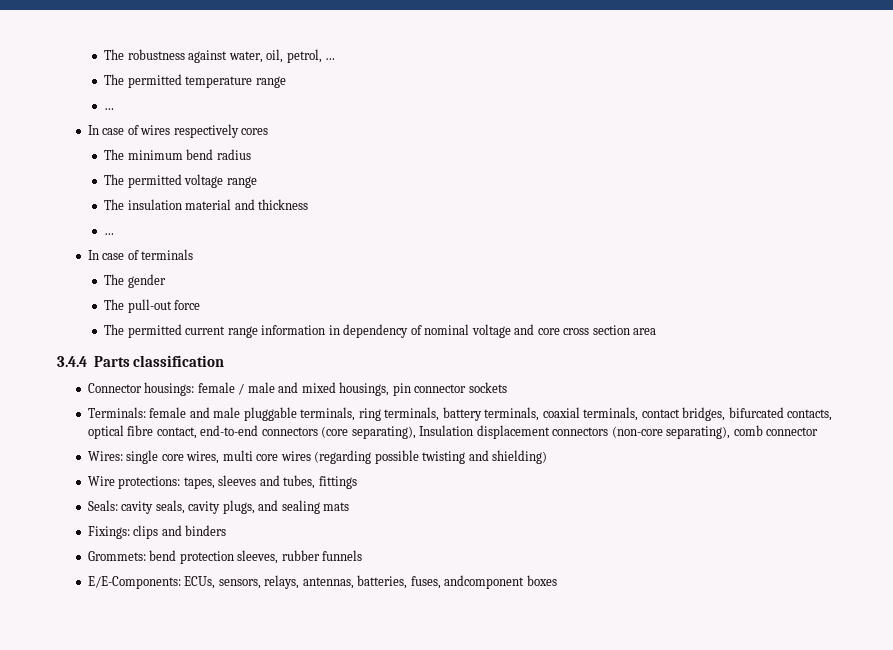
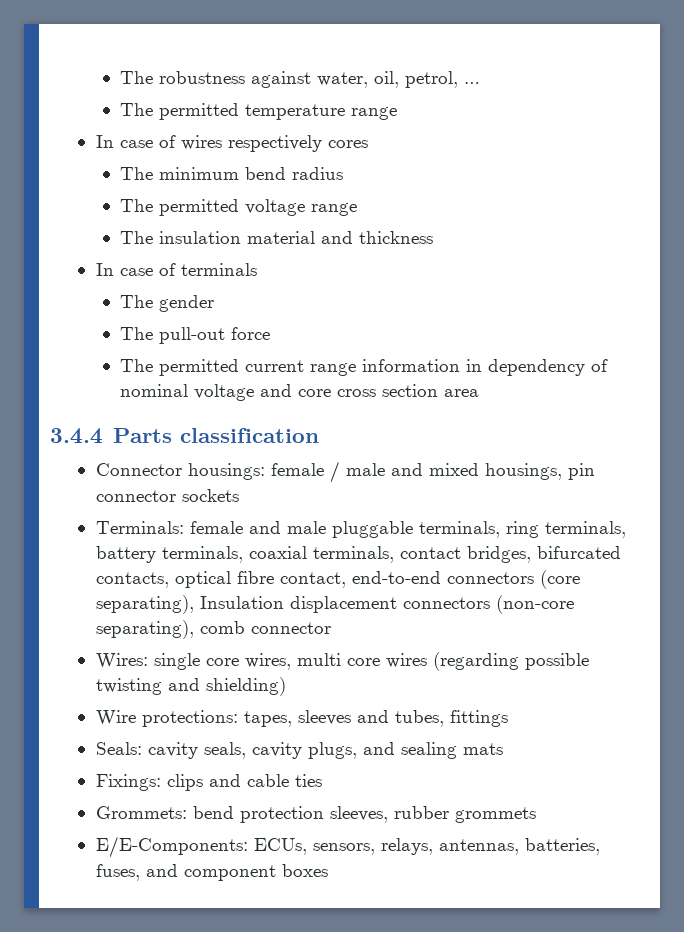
  The permitted temperature range
- …
  The insulation material and thickness
- …
- Fixings: clips and binders
+ Fixings: clips and cable ties
- Grommets: bend protection sleeves, rubber funnels
+ Grommets: bend protection sleeves, rubber grommets
- E/E-Components: ECUs, sensors, relays, antennas, batteries, fuses, andcomponent boxes
+ E/E-Components: ECUs, sensors, relays, antennas, batteries, fuses, and component boxes

